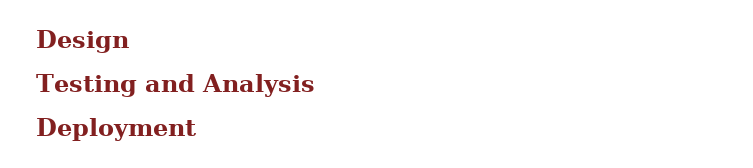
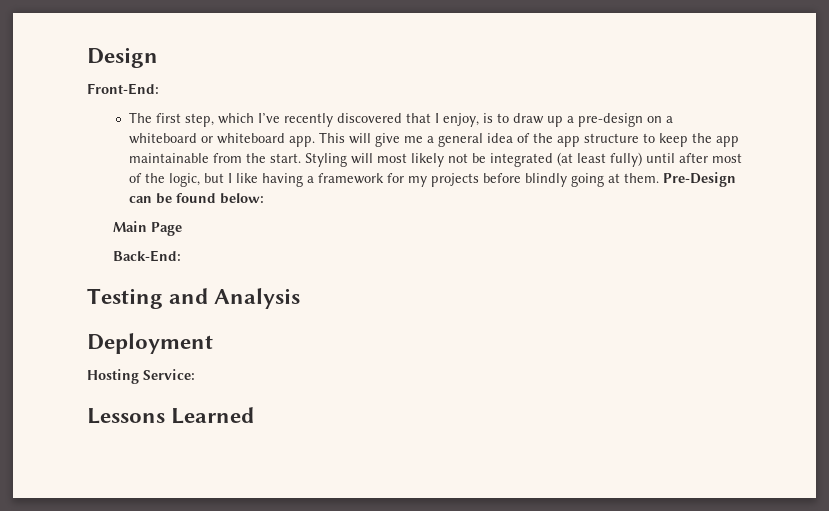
+ Front-End:
+ The first step, which I’ve recently discovered that I enjoy, is to draw up a pre-design on a whiteboard or whiteboard app. This will give me a general idea of the app structure to keep the app maintainable from the start. Styling will most likely not be integrated (at least fully) until after most of the logic, but I like having a framework for my projects before blindly going at them. Pre-Design can be found below:
+ Main Page
+ Back-End:
+ Hosting Service:
+ Lessons Learned

